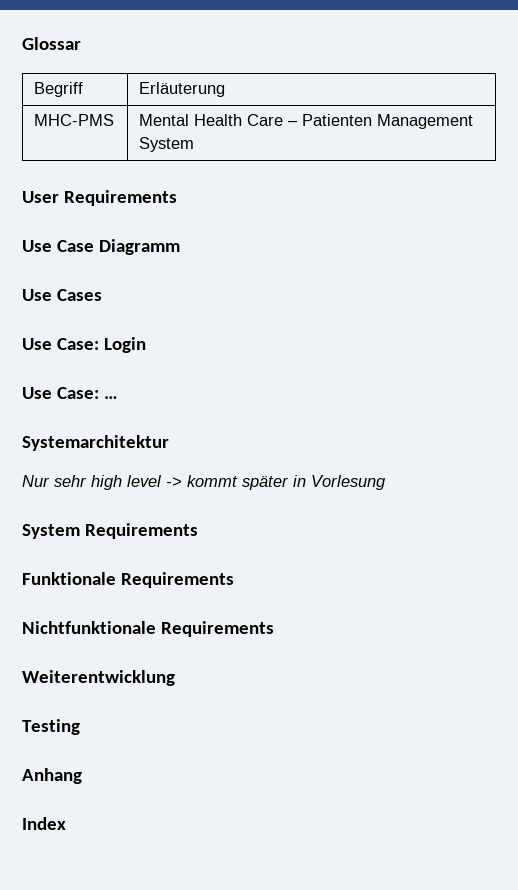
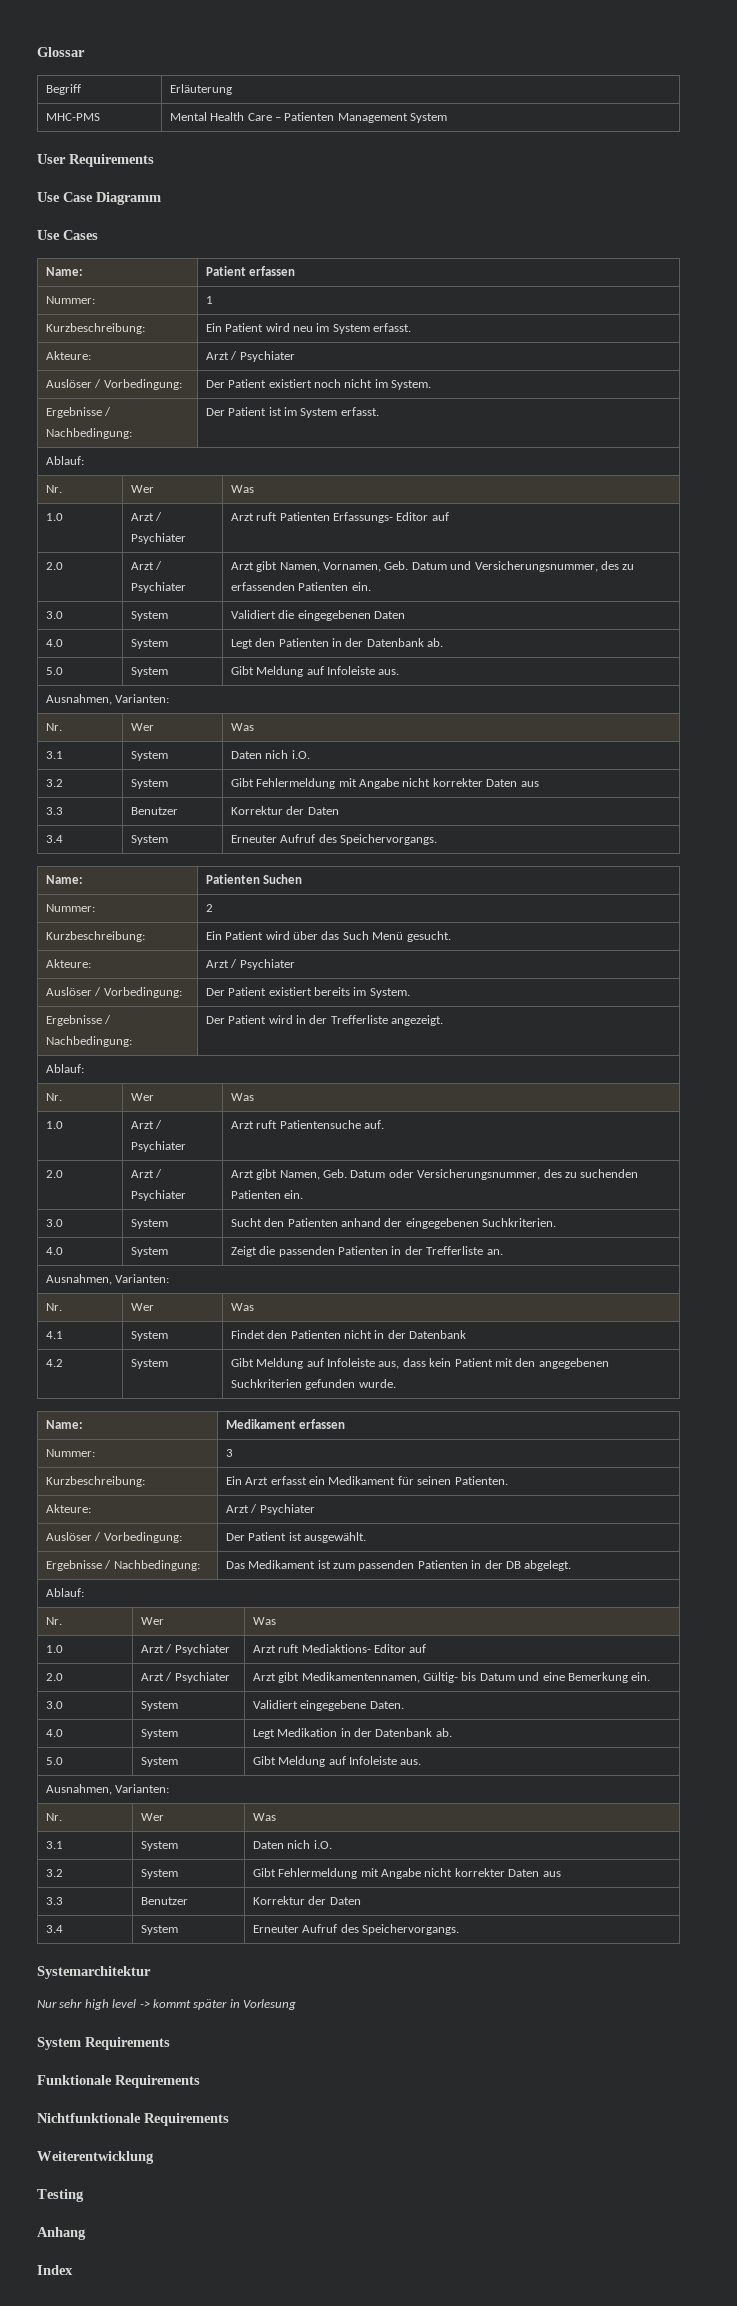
- Use Case: Login
- Use Case: …
+ Name: | Patient erfassen
+ Nummer: | 1
+ Kurzbeschreibung: | Ein Patient wird neu im System erfasst.
+ Akteure: | Arzt / Psychiater
+ Auslöser / Vorbedingung: | Der Patient existiert noch nicht im System.
+ Ergebnisse / Nachbedingung: | Der Patient ist im System erfasst.
+ Ablauf:
+ Nr. | Wer | Was
+ 1.0 | Arzt / Psychiater | Arzt ruft Patienten Erfassungs- Editor auf
+ 2.0 | Arzt / Psychiater | Arzt gibt Namen, Vornamen, Geb. Datum und Versicherungsnummer, des zu erfassenden Patienten ein.
+ 3.0 | System | Validiert die eingegebenen Daten
+ 4.0 | System | Legt den Patienten in der Datenbank ab.
+ 5.0 | System | Gibt Meldung auf Infoleiste aus.
+ Ausnahmen, Varianten:
+ Nr. | Wer | Was
+ 3.1 | System | Daten nich i.O.
+ 3.2 | System | Gibt Fehlermeldung mit Angabe nicht korrekter Daten aus
+ 3.3 | Benutzer | Korrektur der Daten
+ 3.4 | System | Erneuter Aufruf des Speichervorgangs.
+ Name: | Patienten Suchen
+ Nummer: | 2
+ Kurzbeschreibung: | Ein Patient wird über das Such Menü gesucht.
+ Akteure: | Arzt / Psychiater
+ Auslöser / Vorbedingung: | Der Patient existiert bereits im System.
+ Ergebnisse / Nachbedingung: | Der Patient wird in der Trefferliste angezeigt.
+ Ablauf:
+ Nr. | Wer | Was
+ 1.0 | Arzt / Psychiater | Arzt ruft Patientensuche auf.
+ 2.0 | Arzt / Psychiater | Arzt gibt Namen, Geb. Datum oder Versicherungsnummer, des zu suchenden Patienten ein.
+ 3.0 | System | Sucht den Patienten anhand der eingegebenen Suchkriterien.
+ 4.0 | System | Zeigt die passenden Patienten in der Trefferliste an.
+ Ausnahmen, Varianten:
+ Nr. | Wer | Was
+ 4.1 | System | Findet den Patienten nicht in der Datenbank
+ 4.2 | System | Gibt Meldung auf Infoleiste aus, dass kein Patient mit den angegebenen Suchkriterien gefunden wurde.
+ Name: | Medikament erfassen
+ Nummer: | 3
+ Kurzbeschreibung: | Ein Arzt erfasst ein Medikament für seinen Patienten.
+ Akteure: | Arzt / Psychiater
+ Auslöser / Vorbedingung: | Der Patient ist ausgewählt.
+ Ergebnisse / Nachbedingung: | Das Medikament ist zum passenden Patienten in der DB abgelegt.
+ Ablauf:
+ Nr. | Wer | Was
+ 1.0 | Arzt / Psychiater | Arzt ruft Mediaktions- Editor auf
+ 2.0 | Arzt / Psychiater | Arzt gibt Medikamentennamen, Gültig- bis Datum und eine Bemerkung ein.
+ 3.0 | System | Validiert eingegebene Daten.
+ 4.0 | System | Legt Medikation in der Datenbank ab.
+ 5.0 | System | Gibt Meldung auf Infoleiste aus.
+ Ausnahmen, Varianten:
+ Nr. | Wer | Was
+ 3.1 | System | Daten nich i.O.
+ 3.2 | System | Gibt Fehlermeldung mit Angabe nicht korrekter Daten aus
+ 3.3 | Benutzer | Korrektur der Daten
+ 3.4 | System | Erneuter Aufruf des Speichervorgangs.

